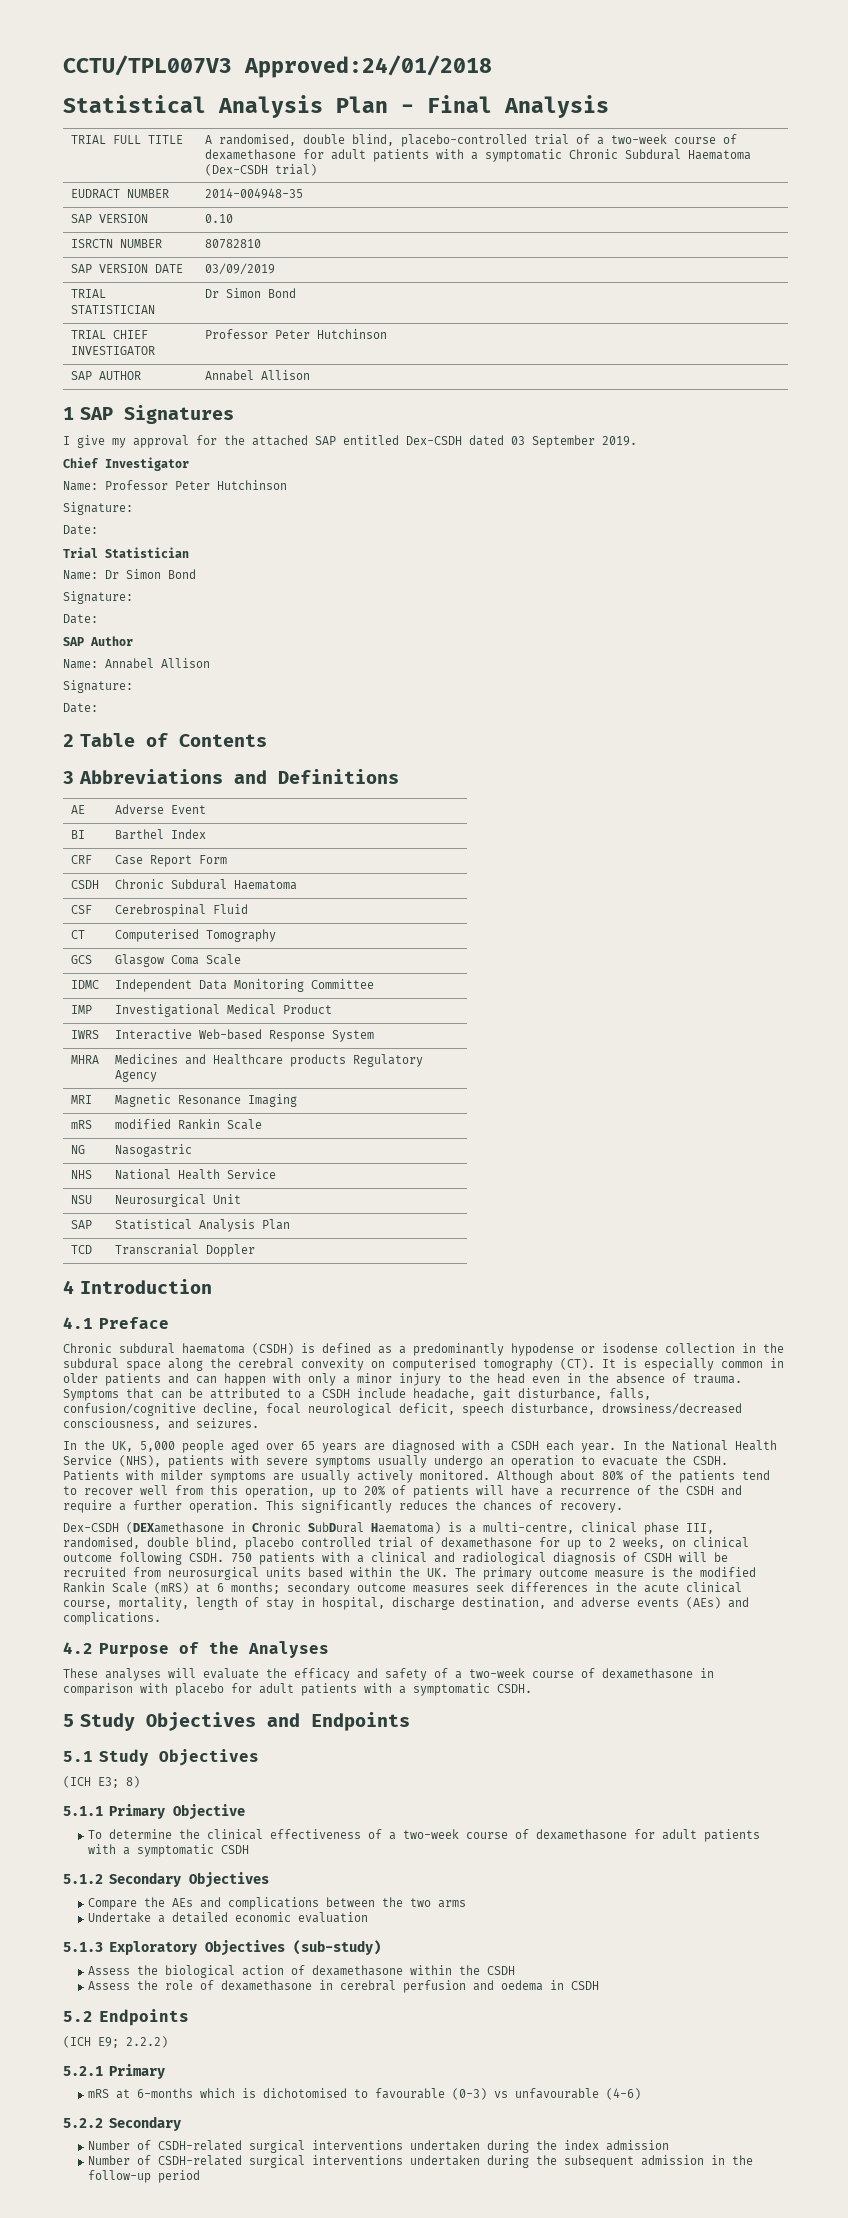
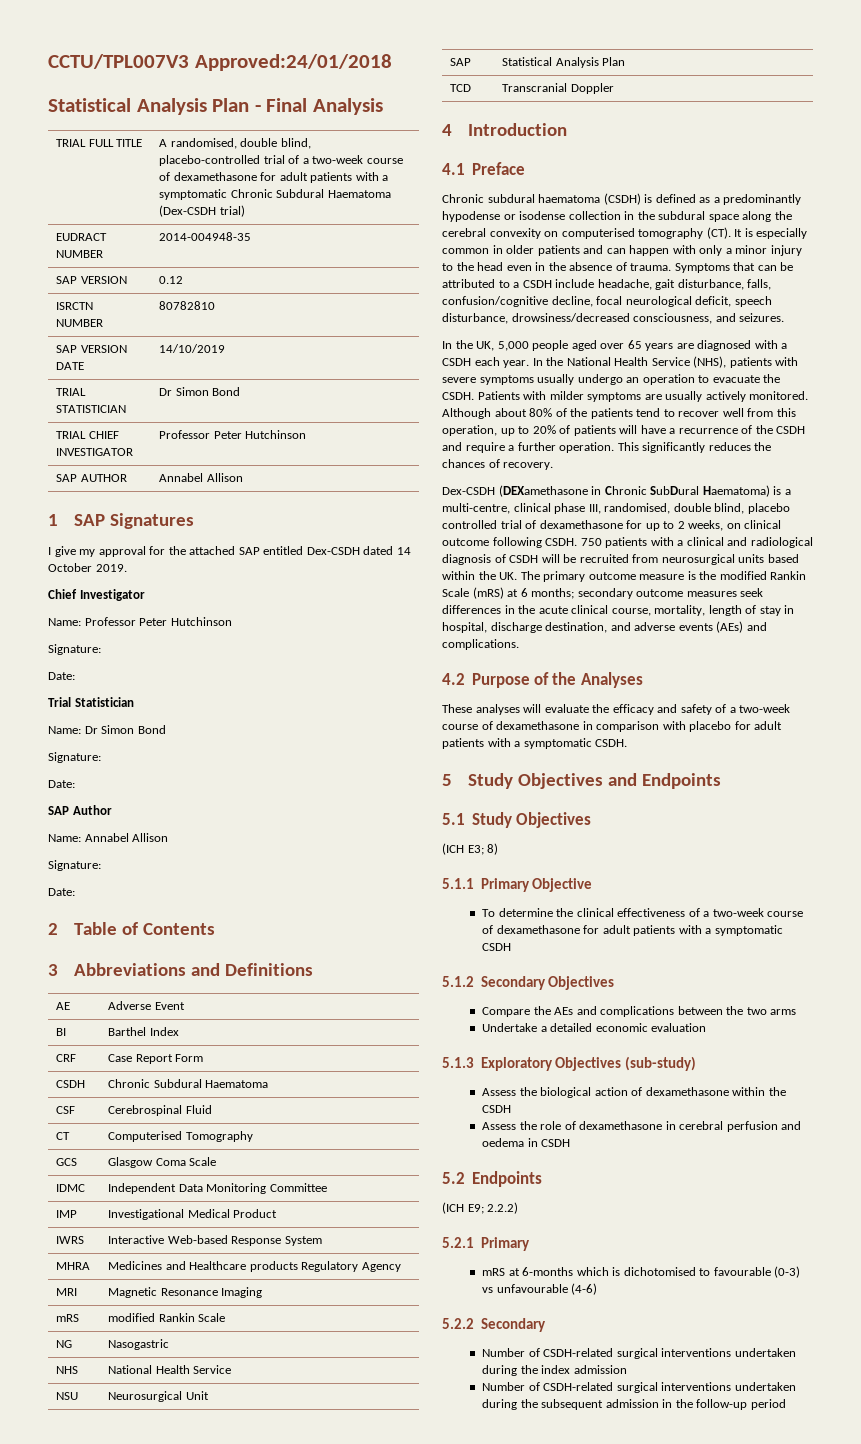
- SAP VERSION | 0.10
+ SAP VERSION | 0.12
- SAP VERSION DATE | 03/09/2019
+ SAP VERSION DATE | 14/10/2019
- I give my approval for the attached SAP entitled Dex-CSDH dated 03 September 2019.
+ I give my approval for the attached SAP entitled Dex-CSDH dated 14 October 2019.

